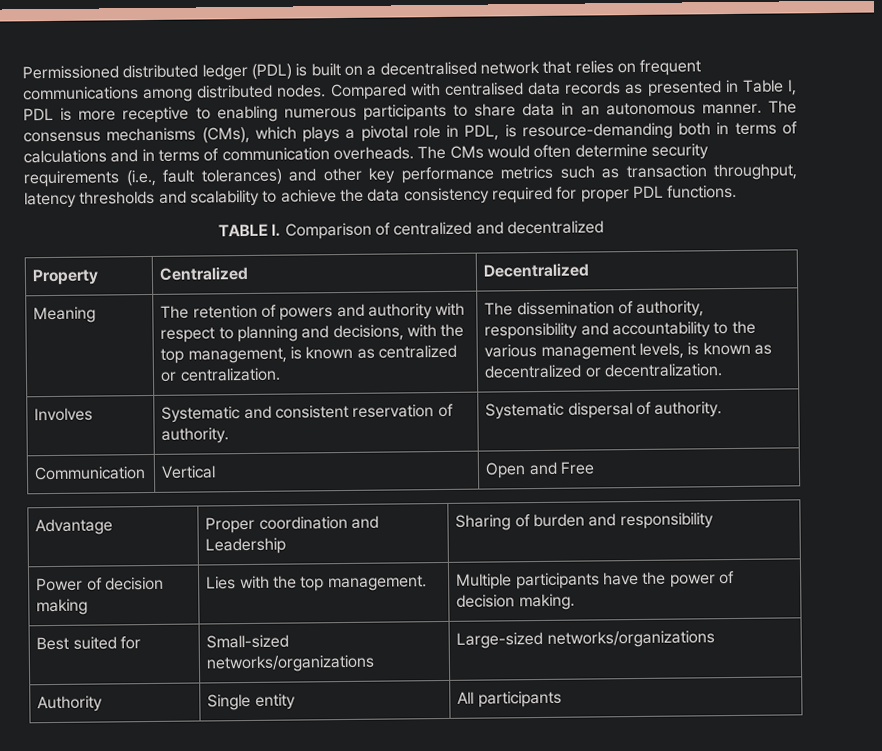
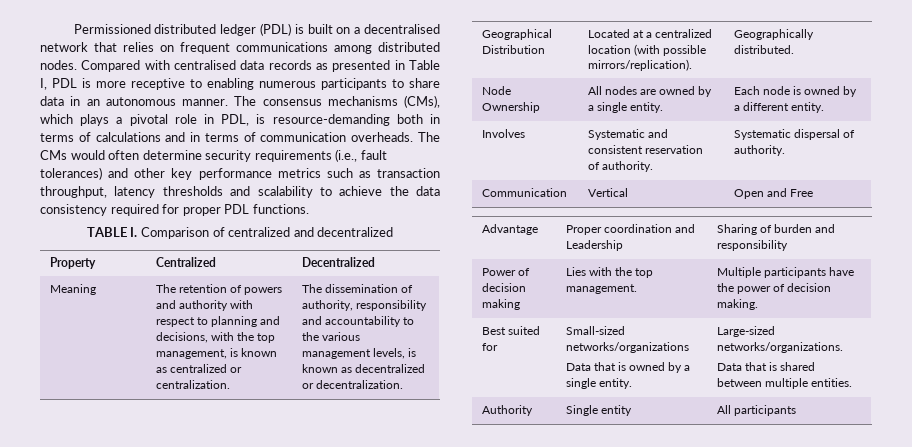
+ Geographical Distribution | Located at a centralized location (with possible mirrors/replication). | Geographically distributed.
+ Node Ownership | All nodes are owned by a single entity. | Each node is owned by a different entity.
- Best suited for | Small-sized networks/organizations | Large-sized networks/organizations
+ Best suited for | Small-sized networks/organizations
+ Data that is owned by a single entity. | Large-sized networks/organizations.
+ Data that is shared between multiple entities.

